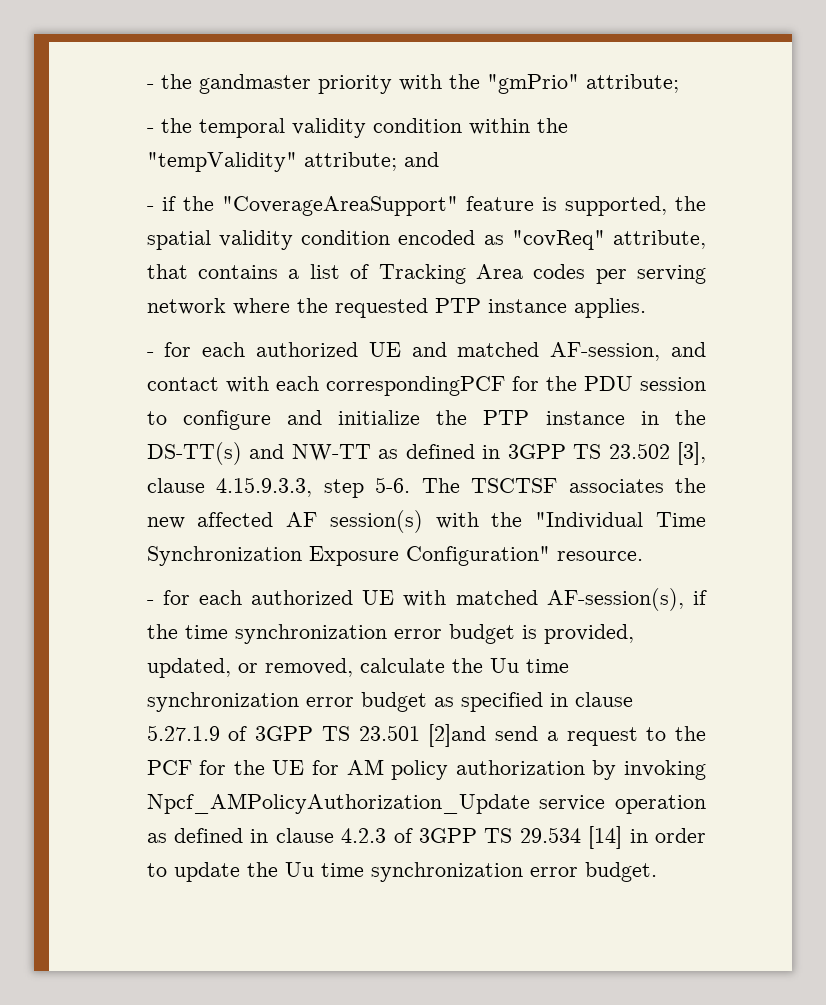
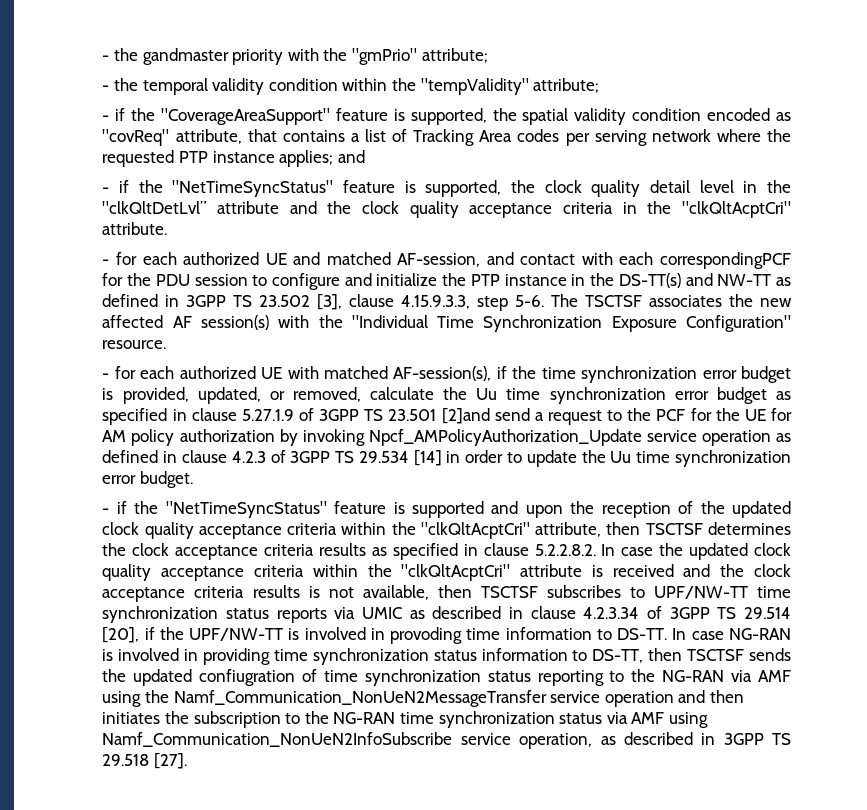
- - the temporal validity condition within the "tempValidity" attribute; and
+ - the temporal validity condition within the "tempValidity" attribute;
- - if the "CoverageAreaSupport" feature is supported, the spatial validity condition encoded as "covReq" attribute, that contains a list of Tracking Area codes per serving network where the requested PTP instance applies.
+ - if the "CoverageAreaSupport" feature is supported, the spatial validity condition encoded as "covReq" attribute, that contains a list of Tracking Area codes per serving network where the requested PTP instance applies; and
+ - if the "NetTimeSyncStatus" feature is supported, the clock quality detail level in the "clkQltDetLvl” attribute and the clock quality acceptance criteria in the "clkQltAcptCri" attribute.
+ - if the "NetTimeSyncStatus" feature is supported and upon the reception of the updated clock quality acceptance criteria within the "clkQltAcptCri" attribute, then TSCTSF determines the clock acceptance criteria results as specified in clause 5.2.2.8.2. In case the updated clock quality acceptance criteria within the "clkQltAcptCri" attribute is received and the clock acceptance criteria results is not available, then TSCTSF subscribes to UPF/NW-TT time synchronization status reports via UMIC as described in clause 4.2.3.34 of 3GPP TS 29.514 [20], if the UPF/NW-TT is involved in provoding time information to DS-TT. In case NG-RAN is involved in providing time synchronization status information to DS-TT, then TSCTSF sends the updated confiugration of time synchronization status reporting to the NG-RAN via AMF using the Namf_Communication_NonUeN2MessageTransfer service operation and then initiates the subscription to the NG-RAN time synchronization status via AMF using Namf_Communication_NonUeN2InfoSubscribe service operation, as described in 3GPP TS 29.518 [27].

